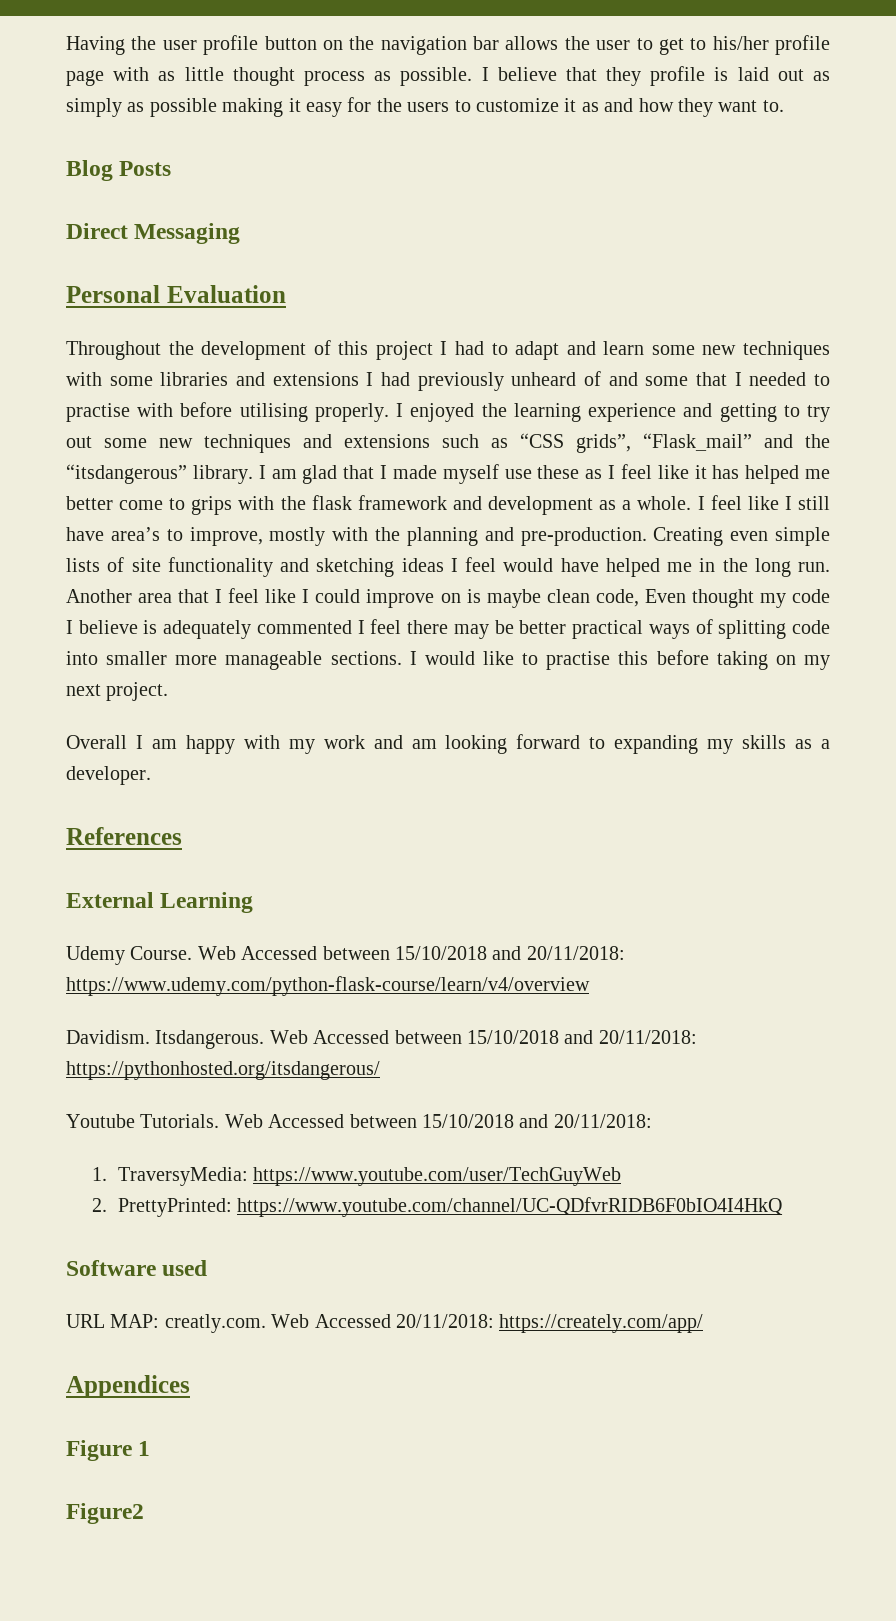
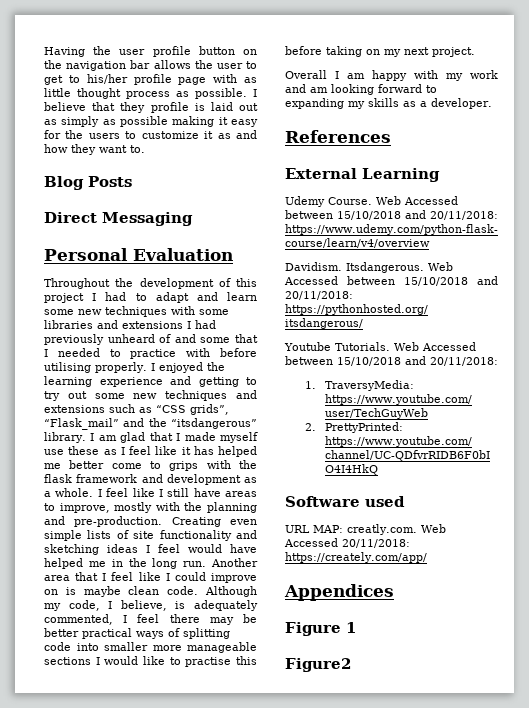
- Throughout the development of this project I had to adapt and learn some new techniques with some libraries and extensions I had previously unheard of and some that I needed to practise with before utilising properly.
+ Throughout the development of this project I had to adapt and learn some new techniques with some libraries and extensions I had previously unheard of and some that I needed to practice with before utilising properly.
- I feel like I still have area’s to improve, mostly with the planning and pre-production.
+ I feel like I still have areas to improve, mostly with the planning and pre-production.
- Another area that I feel like I could improve on is maybe clean code, Even thought my code I believe is adequately commented I feel there may be better practical ways of splitting code into smaller more manageable sections. I would like to practise this before taking on my next project.
+ Another area that I feel like I could improve on is maybe clean code. Although my code, I believe, is adequately commented, I feel there may be better practical ways of splitting code into smaller more manageable sections I would like to practise this before taking on my next project.

